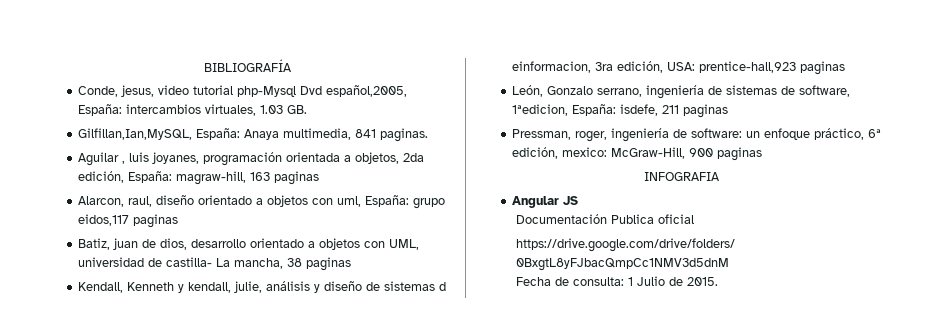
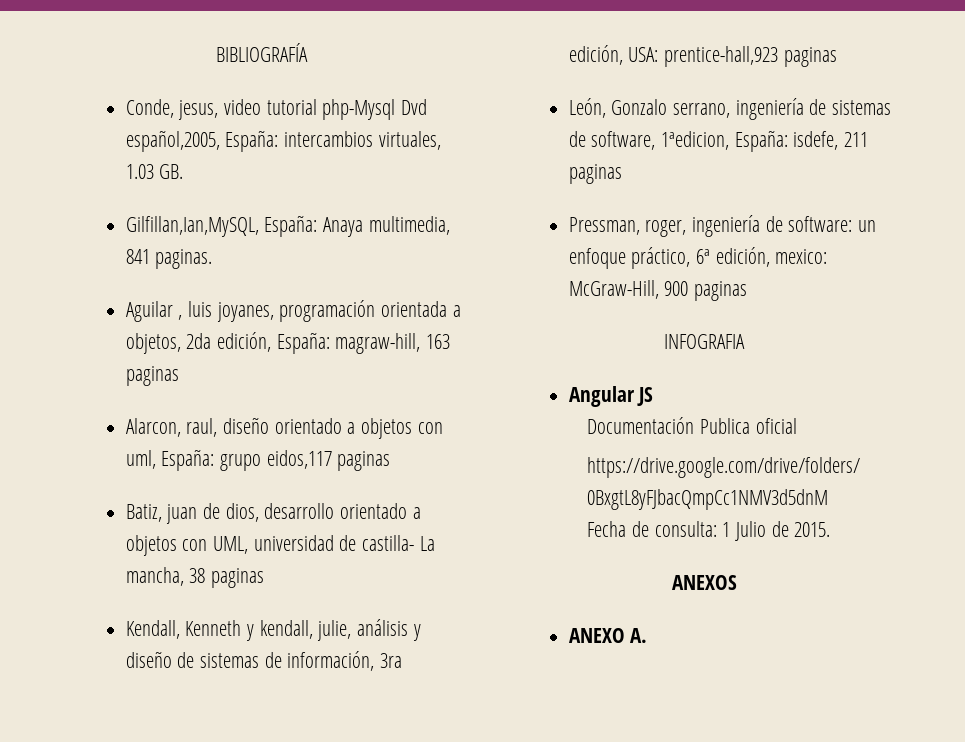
- Kendall, Kenneth y kendall, julie, análisis y diseño de sistemas d einformacion, 3ra edición, USA: prentice-hall,923 paginas
+ Kendall, Kenneth y kendall, julie, análisis y diseño de sistemas de información, 3ra edición, USA: prentice-hall,923 paginas
+ ANEXOS
+ ANEXO A.

